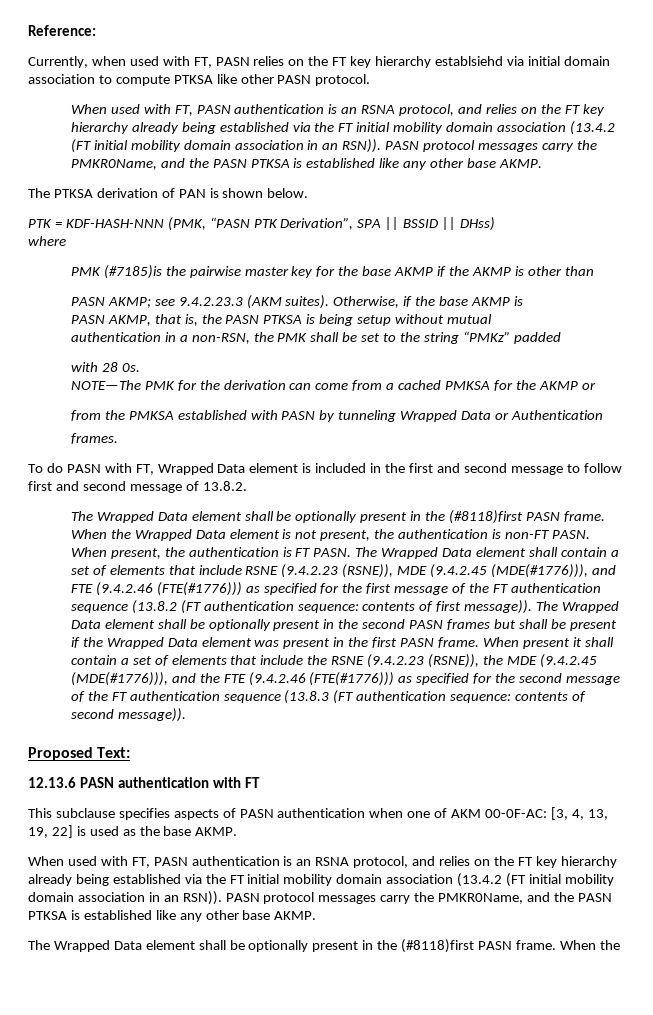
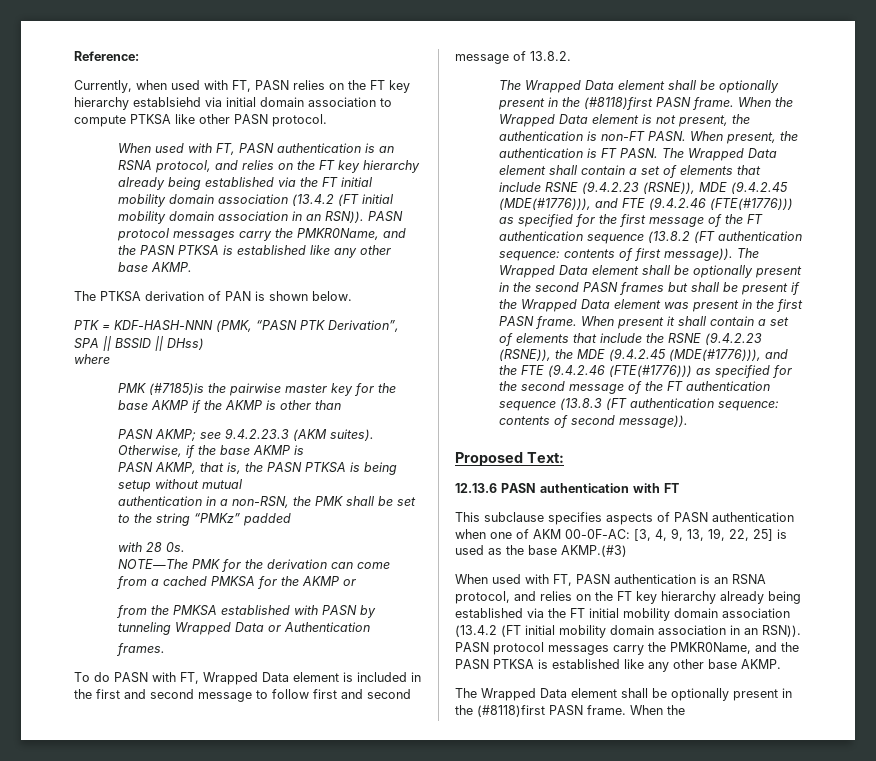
- This subclause specifies aspects of PASN authentication when one of AKM 00-0F-AC: [3, 4, 13, 19, 22] is used as the base AKMP.
+ This subclause specifies aspects of PASN authentication when one of AKM 00-0F-AC: [3, 4, 9, 13, 19, 22, 25] is used as the base AKMP.(#3)

